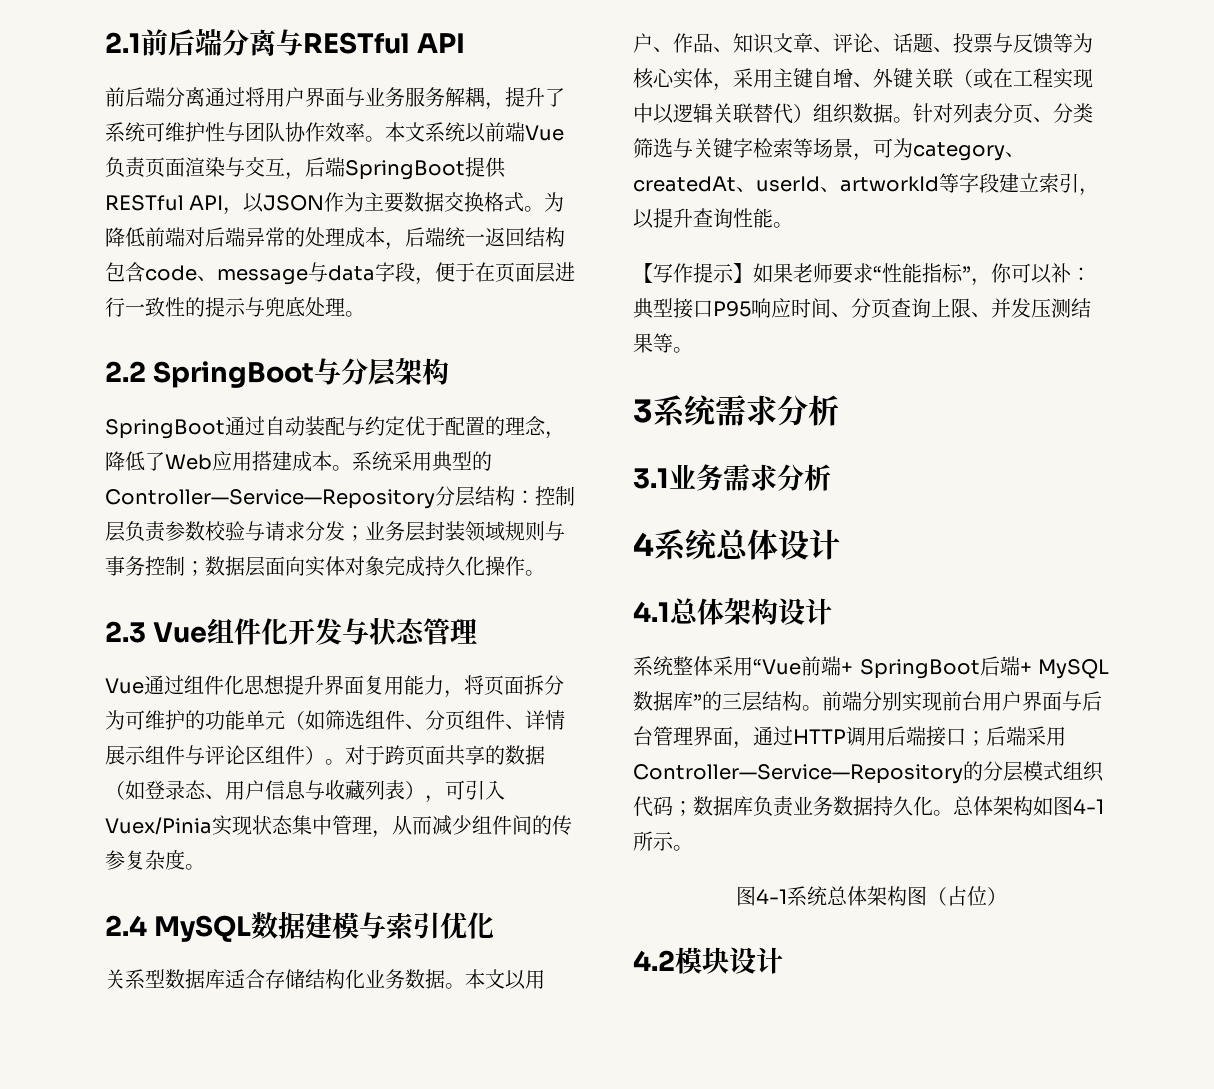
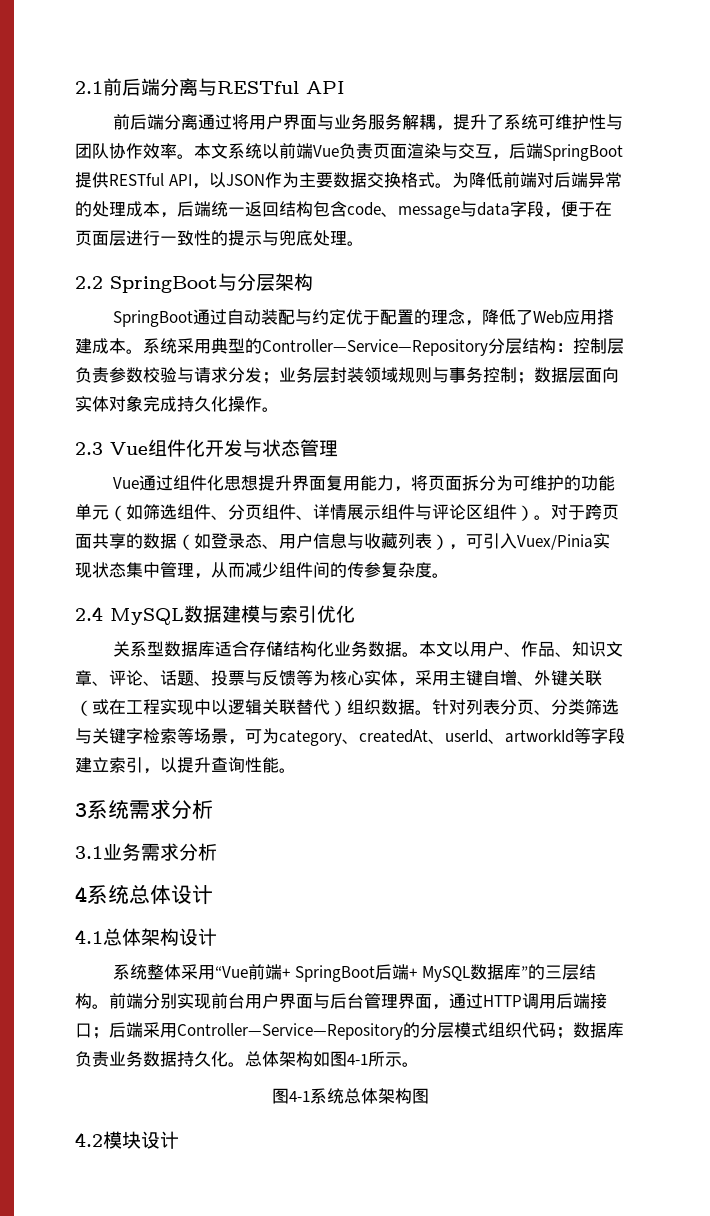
- 【写作提示】如果老师要求“性能指标”，你可以补：典型接口P95响应时间、分页查询上限、并发压测结果等。
- 图4-1系统总体架构图（占位）
+ 图4-1系统总体架构图

